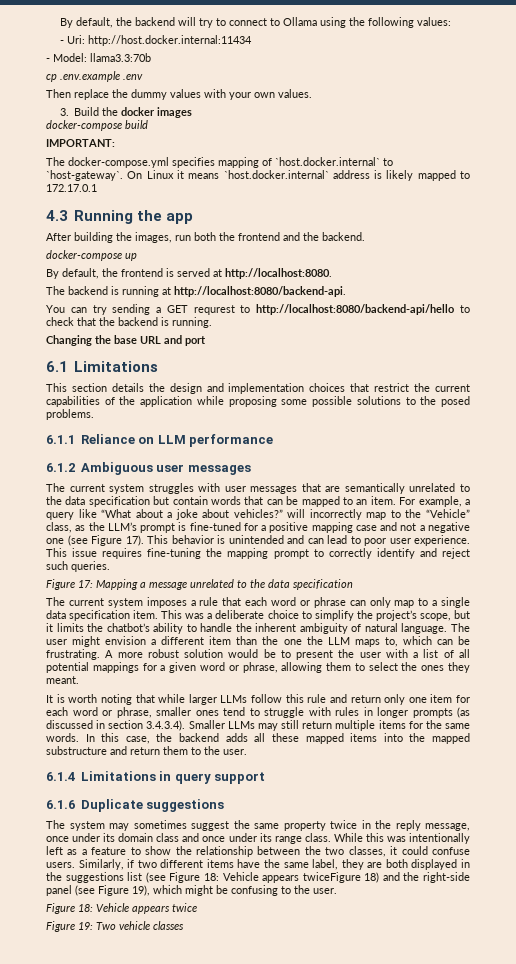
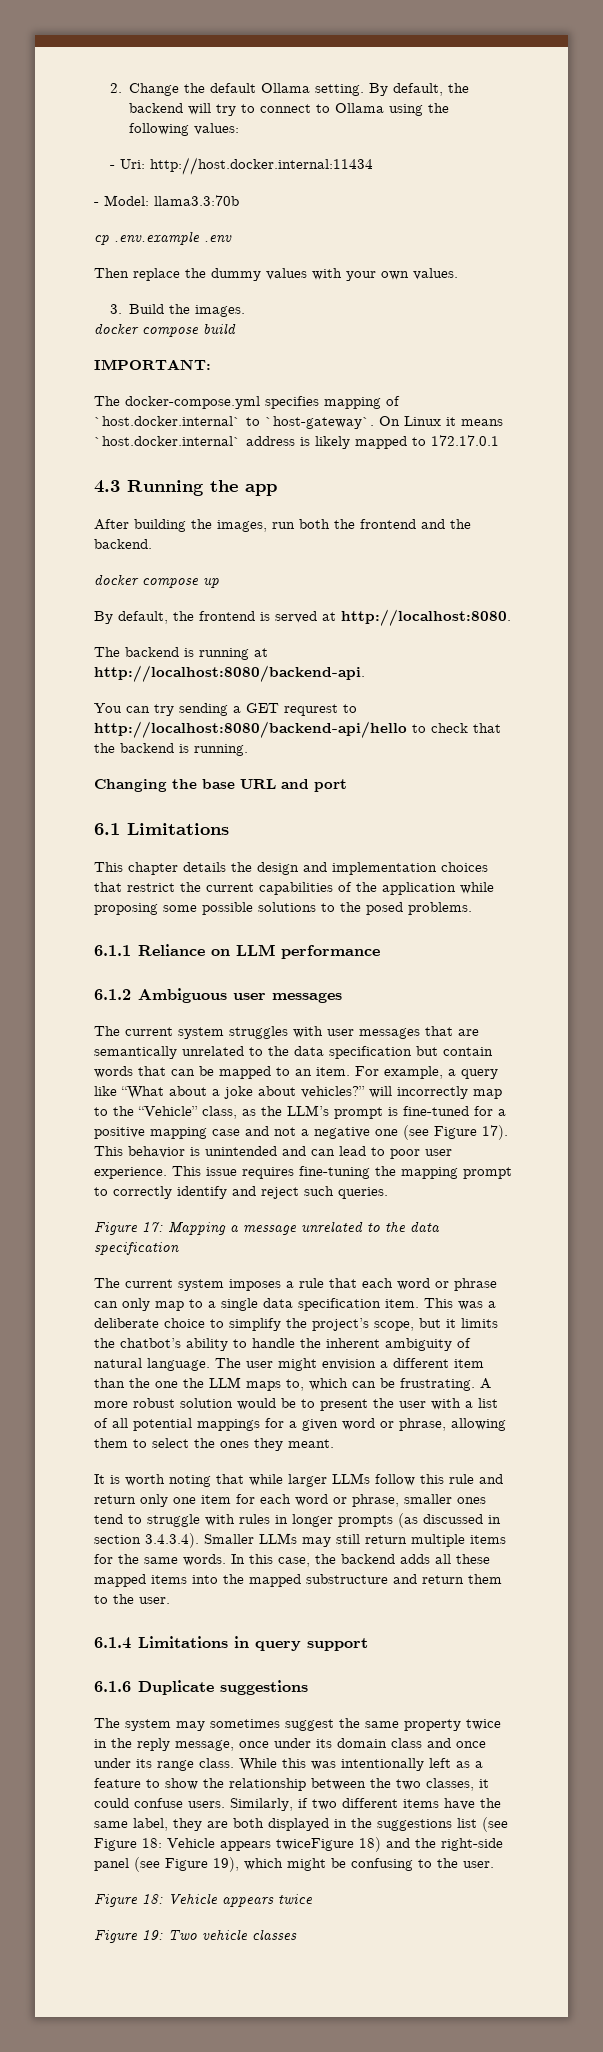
+ 2. Change the default Ollama setting.
- 3. Build the docker images
- docker-compose build
+ 3. Build the images.
+ docker compose build
- docker-compose up
+ docker compose up
- This section details the design and implementation choices that restrict the current capabilities of the application while proposing some possible solutions to the posed problems.
+ This chapter details the design and implementation choices that restrict the current capabilities of the application while proposing some possible solutions to the posed problems.

